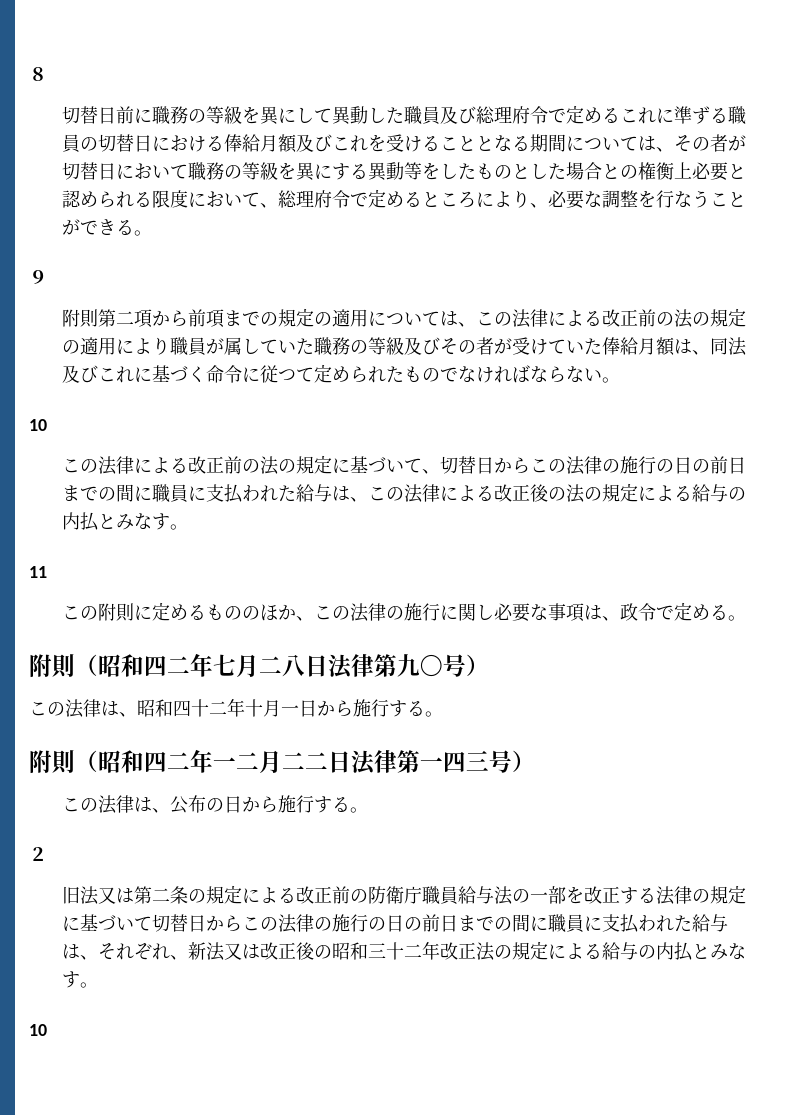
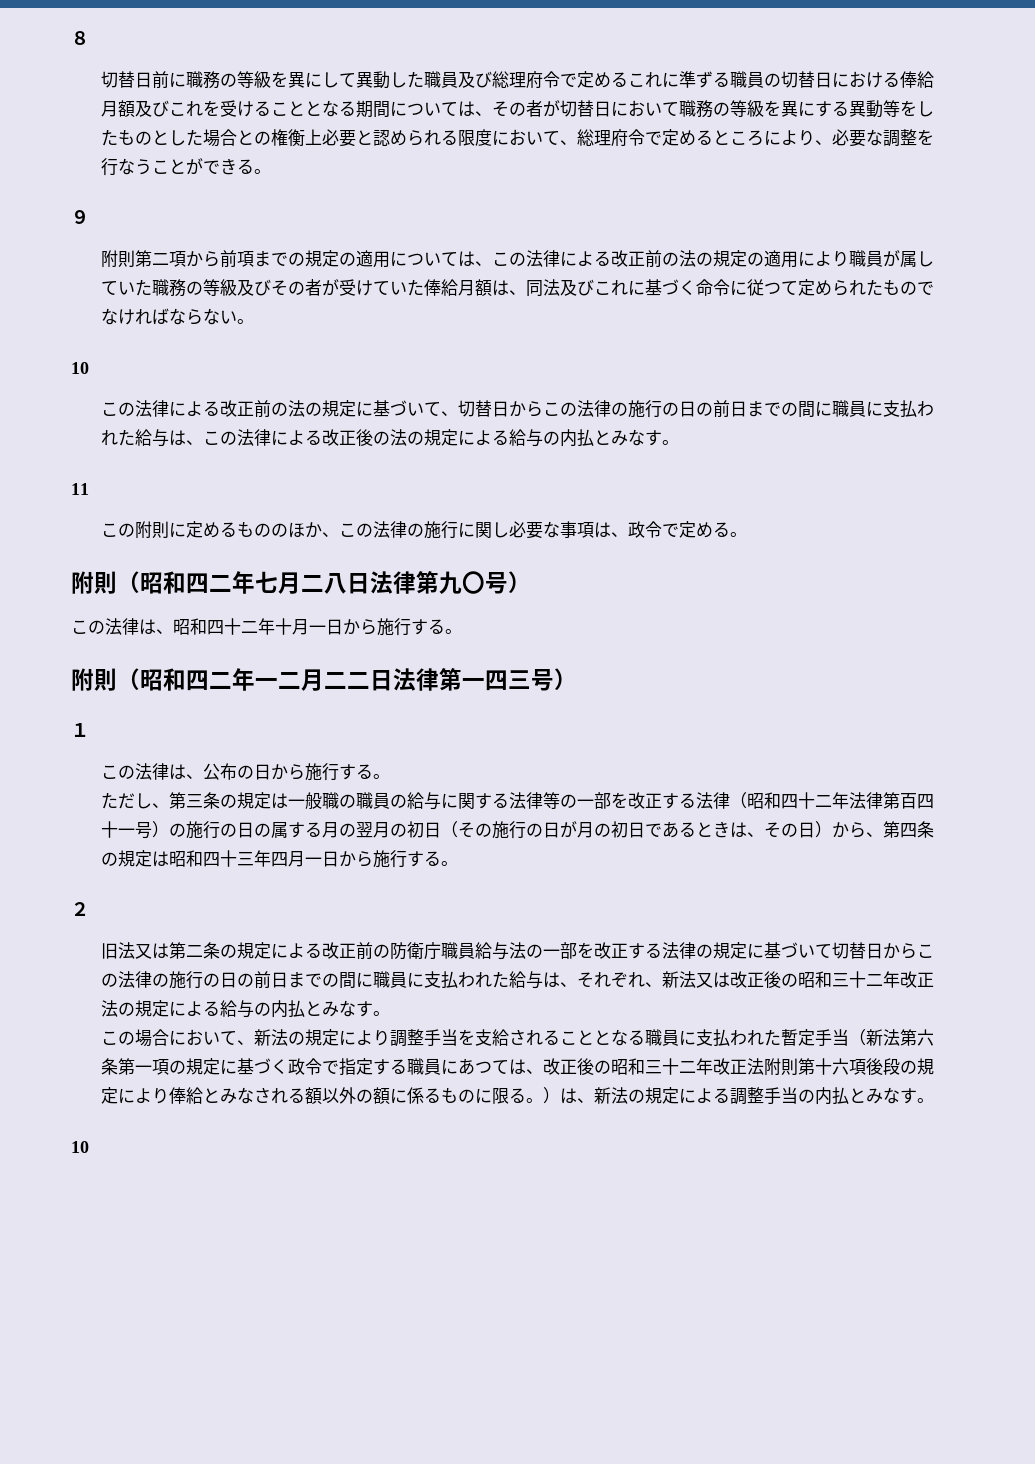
+ １
+ ただし、第三条の規定は一般職の職員の給与に関する法律等の一部を改正する法律（昭和四十二年法律第百四十一号）の施行の日の属する月の翌月の初日（その施行の日が月の初日であるときは、その日）から、第四条の規定は昭和四十三年四月一日から施行する。
+ この場合において、新法の規定により調整手当を支給されることとなる職員に支払われた暫定手当（新法第六条第一項の規定に基づく政令で指定する職員にあつては、改正後の昭和三十二年改正法附則第十六項後段の規定により俸給とみなされる額以外の額に係るものに限る。）は、新法の規定による調整手当の内払とみなす。

